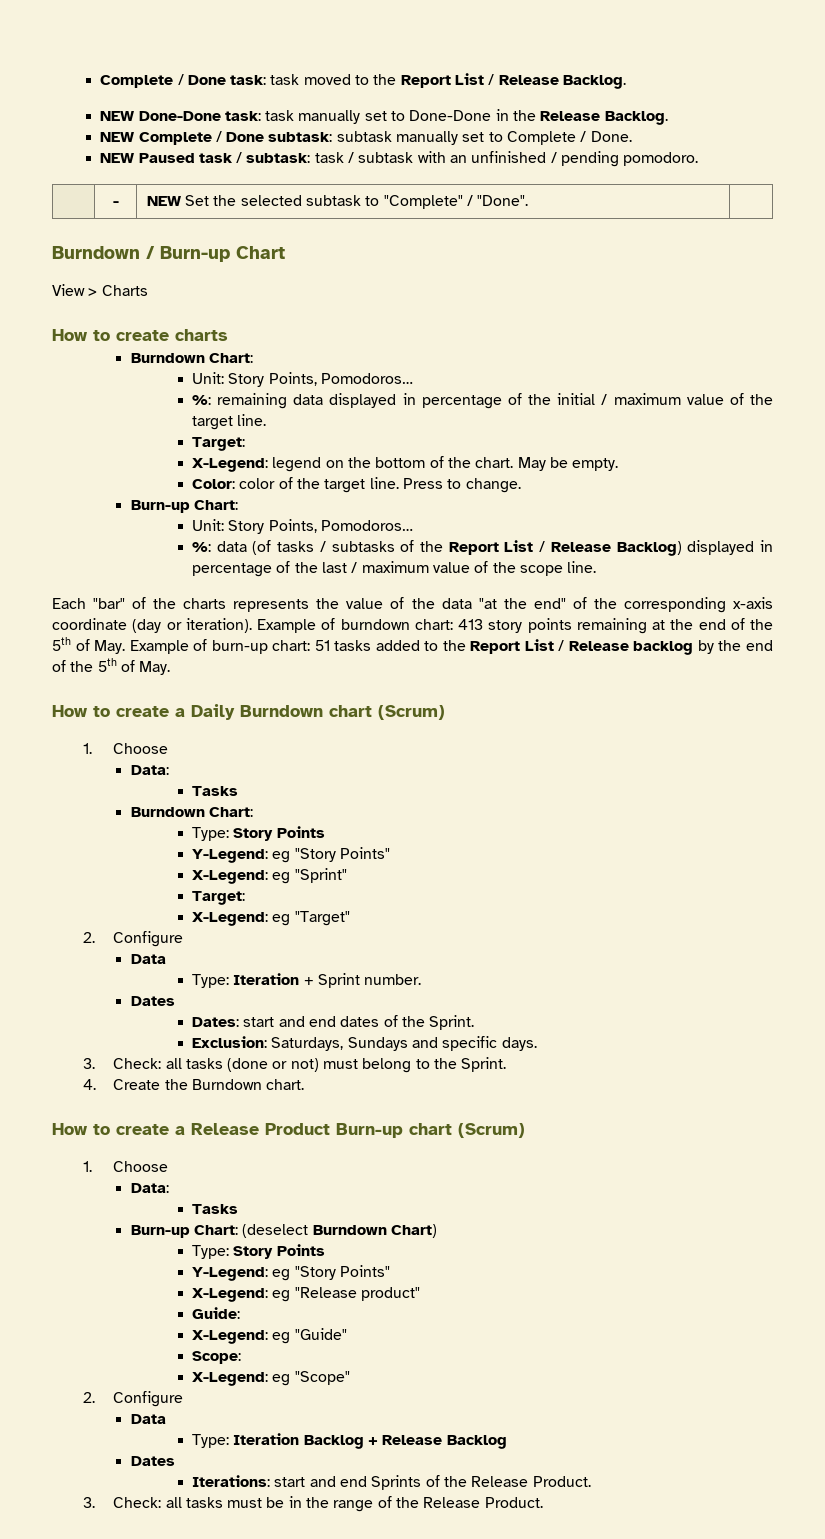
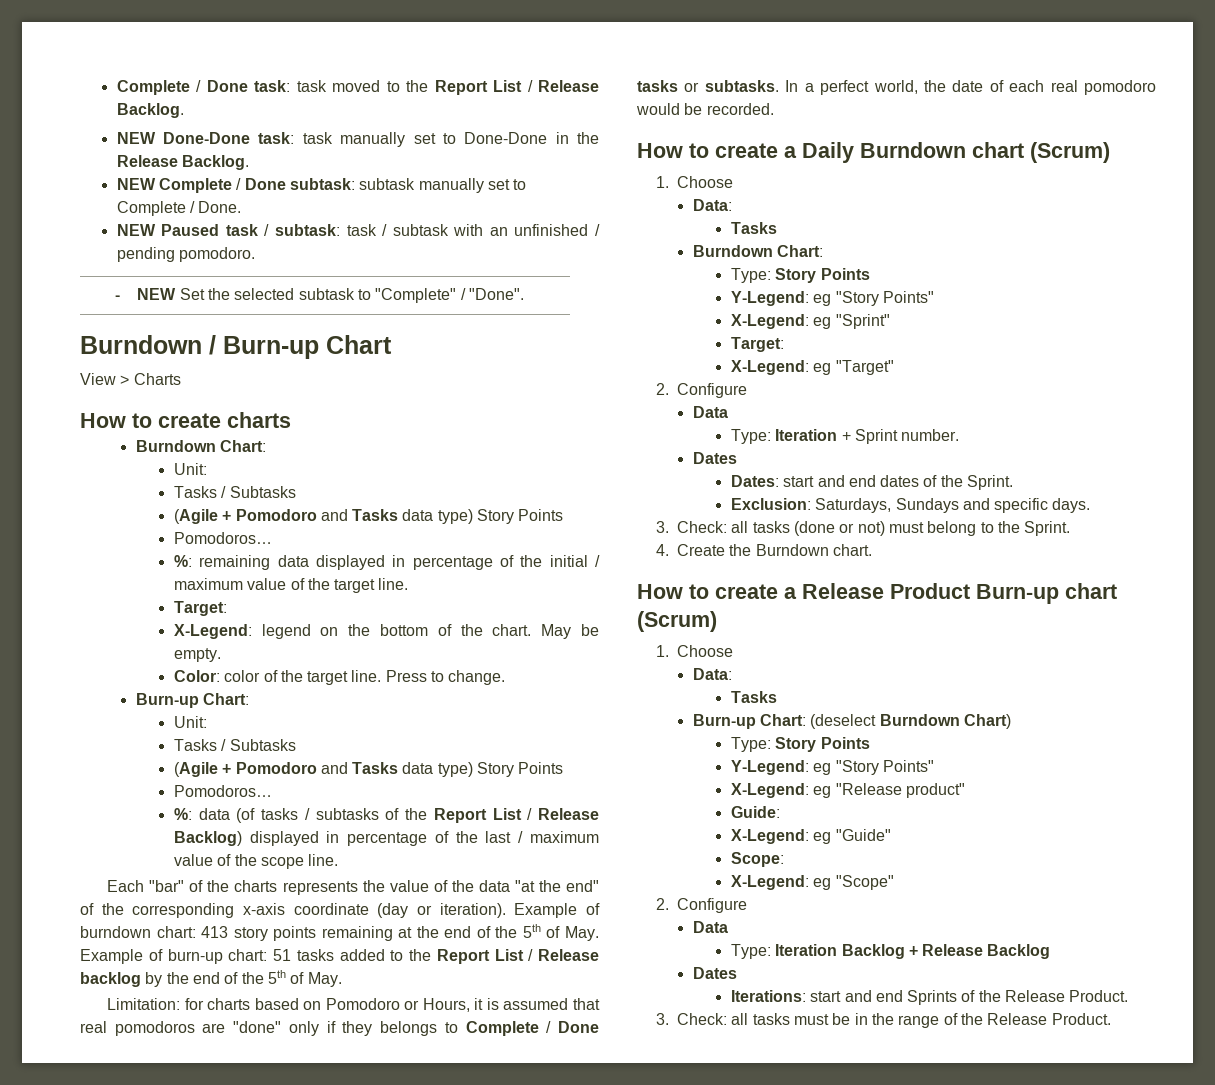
  How to create charts
  Burndown Chart:
- Unit: Story Points, Pomodoros…
+ Unit:
+ Tasks / Subtasks
+ (Agile + Pomodoro and Tasks data type) Story Points
+ Pomodoros…
  Press to change.
  Burn-up Chart:
- Unit: Story Points, Pomodoros…
+ Unit:
+ Tasks / Subtasks
+ (Agile + Pomodoro and Tasks data type) Story Points
+ Pomodoros…
+ Limitation: for charts based on Pomodoro or Hours, it is assumed that real pomodoros are "done" only if they belongs to Complete / Done tasks or subtasks. In a perfect world, the date of each real pomodoro would be recorded.

